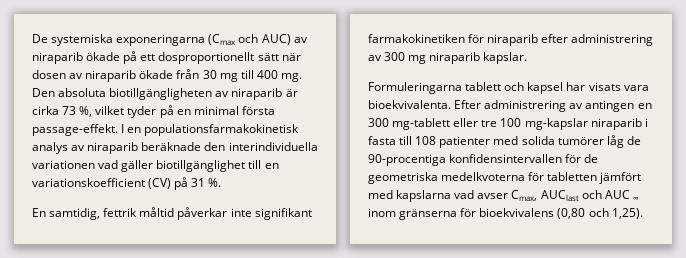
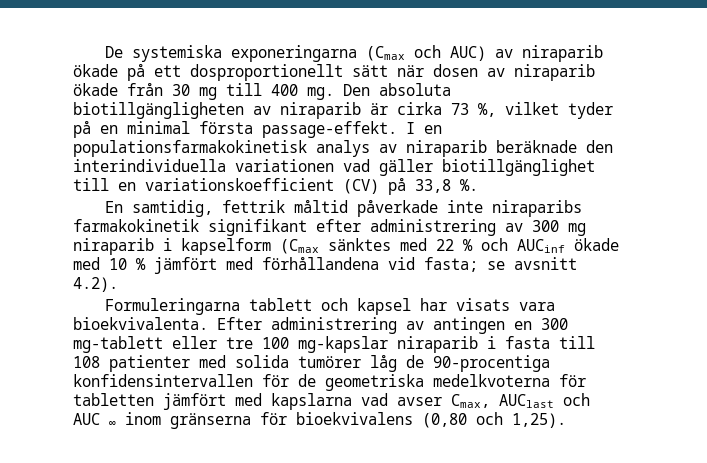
- I en populationsfarmakokinetisk analys av niraparib beräknade den interindividuella variationen vad gäller biotillgänglighet till en variationskoefficient (CV) på 31 %.
+ I en populationsfarmakokinetisk analys av niraparib beräknade den interindividuella variationen vad gäller biotillgänglighet till en variationskoefficient (CV) på 33,8 %.
- En samtidig, fettrik måltid påverkar inte signifikant farmakokinetiken för niraparib efter administrering av 300 mg niraparib kapslar.
+ En samtidig, fettrik måltid påverkade inte niraparibs farmakokinetik signifikant efter administrering av 300 mg niraparib i kapselform (Cmax sänktes med 22 % och AUCinf ökade med 10 % jämfört med förhållandena vid fasta; se avsnitt 4.2).

